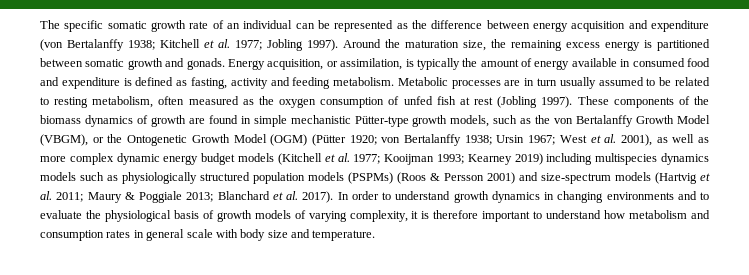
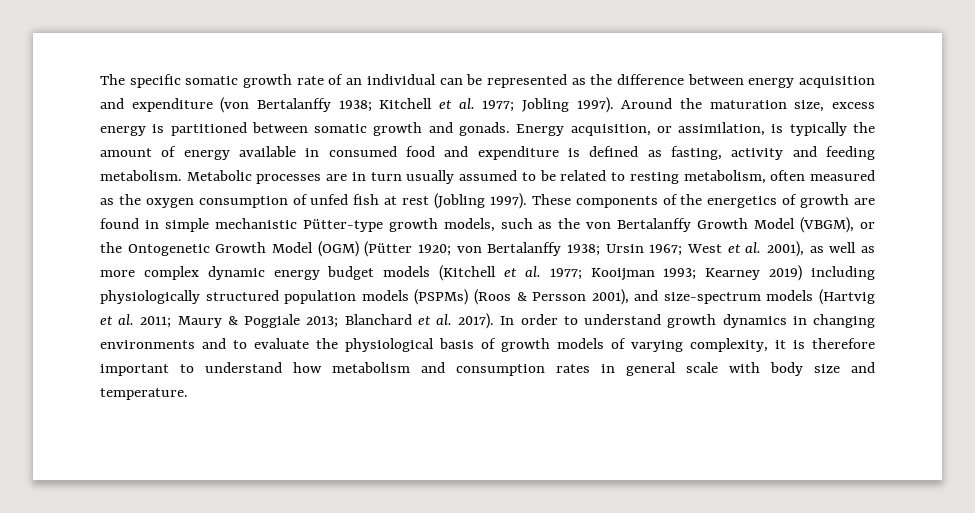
- Around the maturation size, the remaining excess energy is partitioned between somatic growth and gonads.
+ Around the maturation size, excess energy is partitioned between somatic growth and gonads.
- These components of the biomass dynamics of growth are found in simple mechanistic Pütter-type growth models, such as the von Bertalanffy Growth Model (VBGM), or the Ontogenetic Growth Model (OGM) (Pütter 1920;
+ These components of the energetics of growth are found in simple mechanistic Pütter-type growth models, such as the von Bertalanffy Growth Model (VBGM), or the Ontogenetic Growth Model (OGM) (Pütter 1920;
- Kearney 2019) including multispecies dynamics models such as physiologically structured population models (PSPMs) (Roos & Persson 2001) and size-spectrum models (Hartvig et al. 2011;
+ Kearney 2019) including physiologically structured population models (PSPMs) (Roos & Persson 2001), and size-spectrum models (Hartvig et al. 2011;

